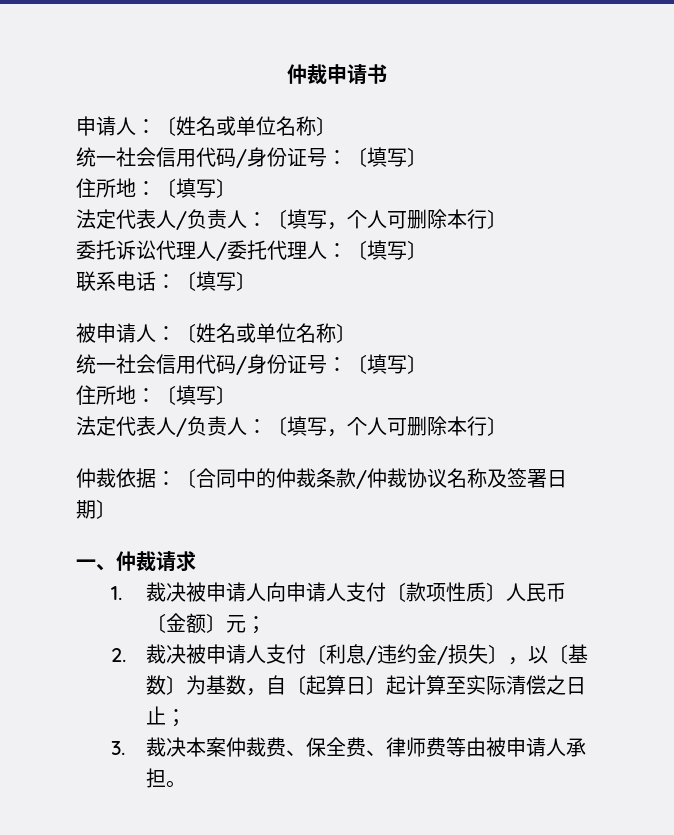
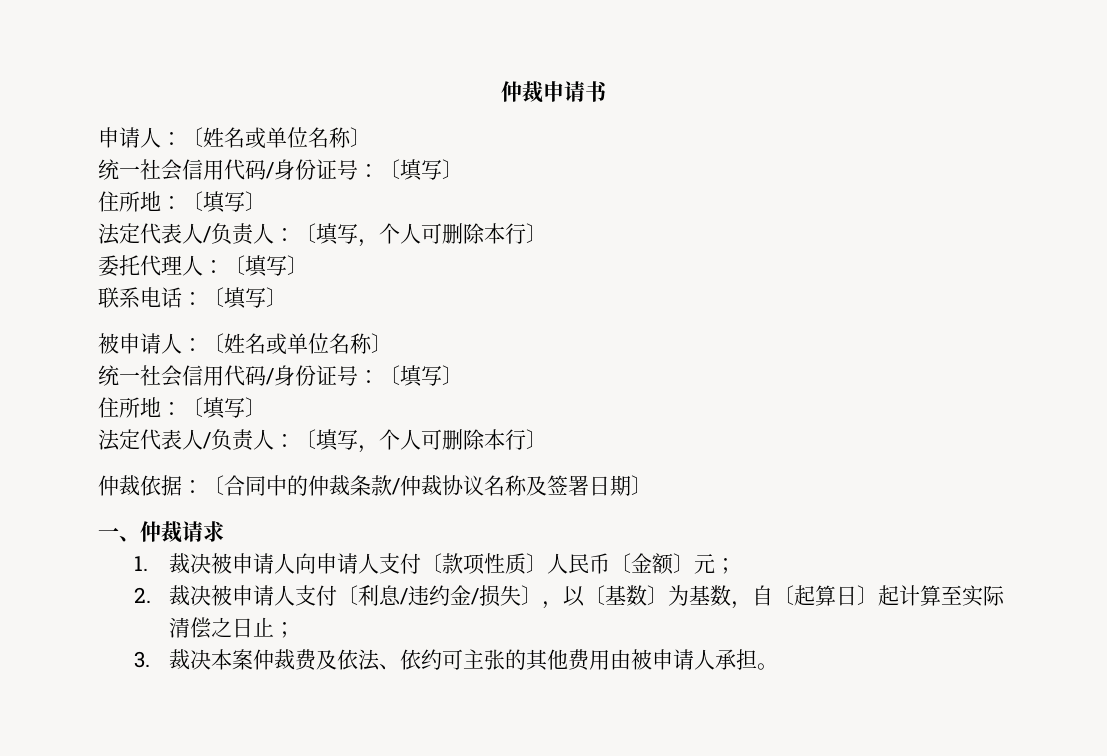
- 委托诉讼代理人/委托代理人：〔填写〕
+ 委托代理人：〔填写〕
- 3.裁决本案仲裁费、保全费、律师费等由被申请人承担。
+ 3.裁决本案仲裁费及依法、依约可主张的其他费用由被申请人承担。

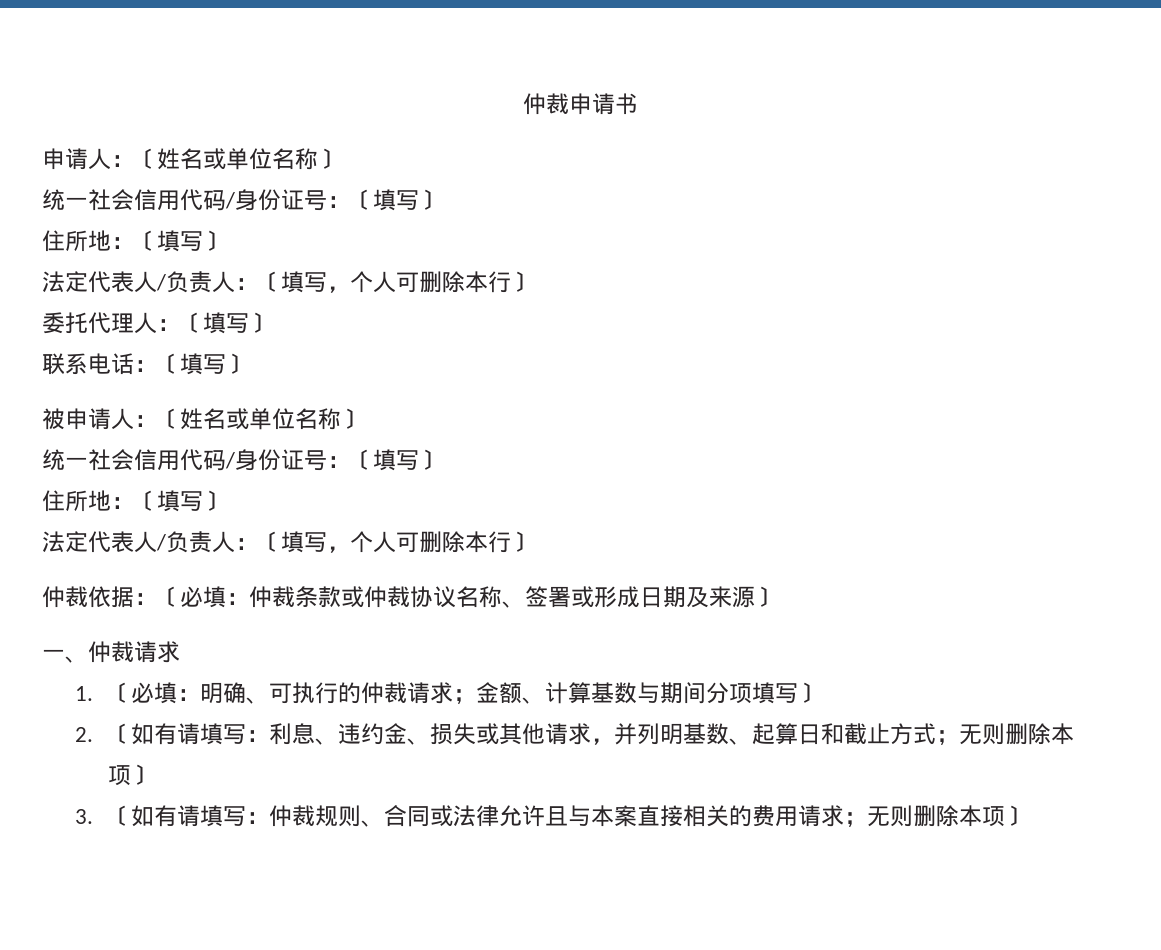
- 仲裁依据：〔合同中的仲裁条款/仲裁协议名称及签署日期〕
+ 仲裁依据：〔必填：仲裁条款或仲裁协议名称、签署或形成日期及来源〕
- 1.裁决被申请人向申请人支付〔款项性质〕人民币〔金额〕元；
+ 1.〔必填：明确、可执行的仲裁请求；金额、计算基数与期间分项填写〕
- 2.裁决被申请人支付〔利息/违约金/损失〕，以〔基数〕为基数，自〔起算日〕起计算至实际清偿之日止；
- 3.裁决本案仲裁费及依法、依约可主张的其他费用由被申请人承担。
+ 2.〔如有请填写：利息、违约金、损失或其他请求，并列明基数、起算日和截止方式；无则删除本项〕
+ 3.〔如有请填写：仲裁规则、合同或法律允许且与本案直接相关的费用请求；无则删除本项〕

